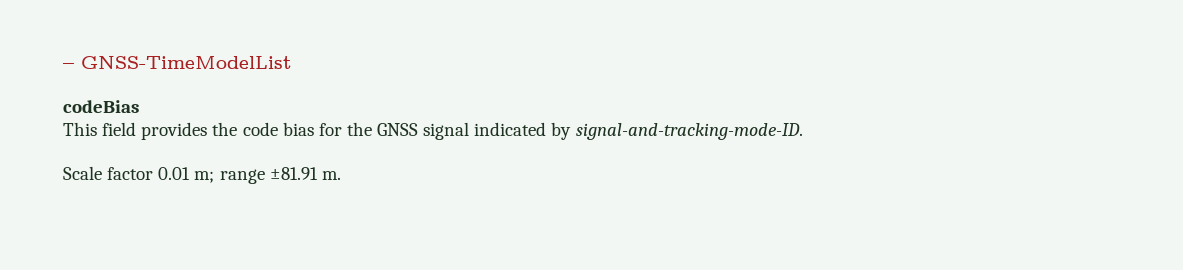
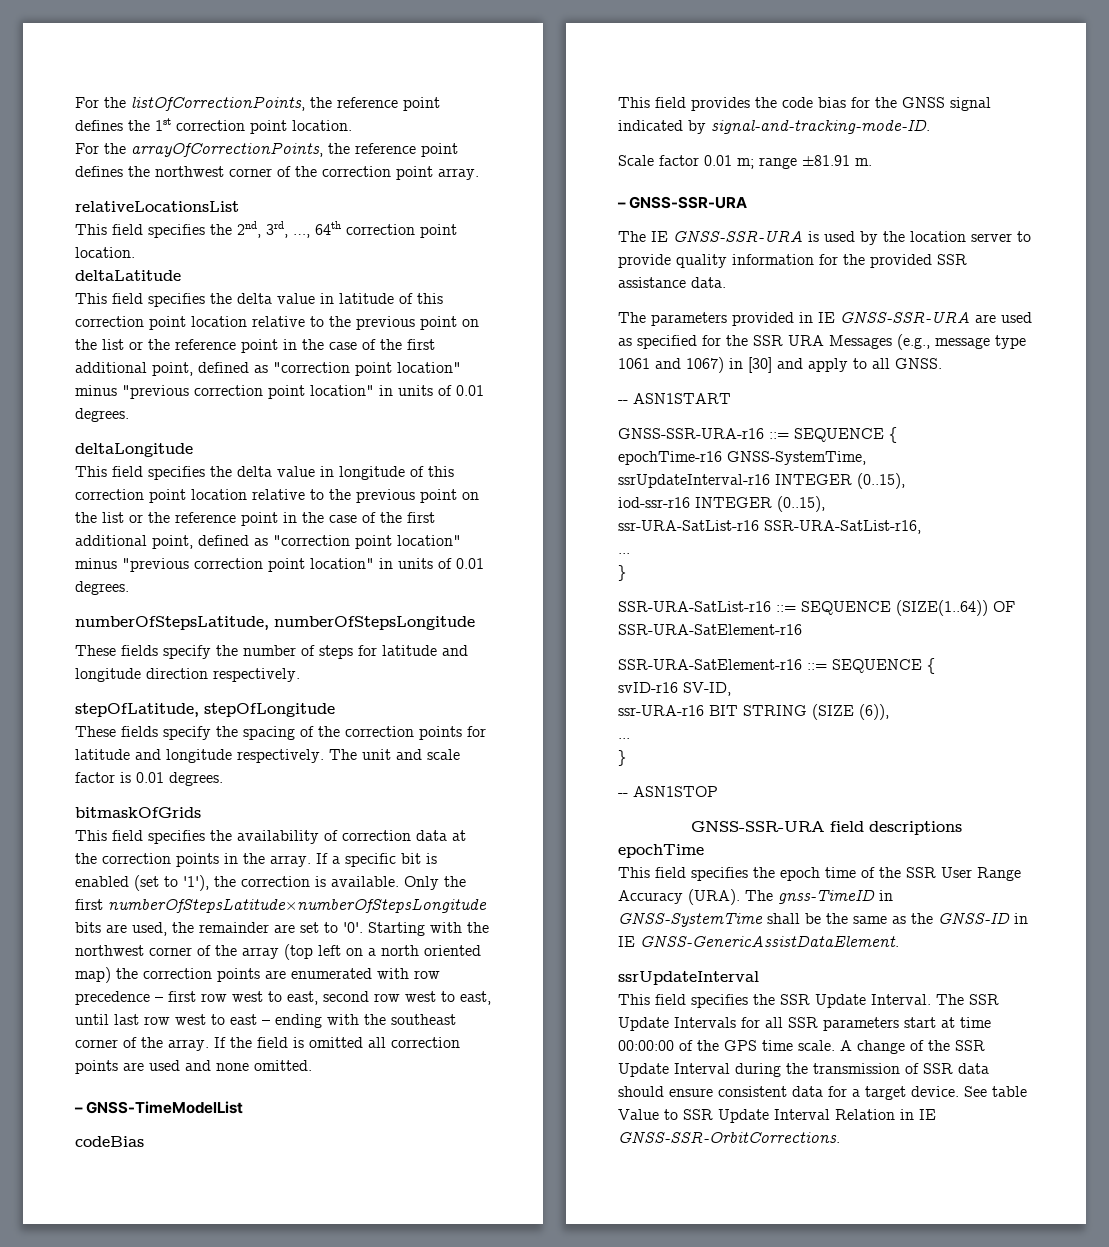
+ For the listOfCorrectionPoints, the reference point defines the 1st correction point location.
+ For the arrayOfCorrectionPoints, the reference point defines the northwest corner of the correction point array.
+ relativeLocationsList
+ This field specifies the 2nd, 3rd, …, 64th correction point location.
+ deltaLatitude
+ This field specifies the delta value in latitude of this correction point location relative to the previous point on the list or the reference point in the case of the first additional point, defined as "correction point location" minus "previous correction point location" in units of 0.01 degrees.
+ deltaLongitude
+ This field specifies the delta value in longitude of this correction point location relative to the previous point on the list or the reference point in the case of the first additional point, defined as "correction point location" minus "previous correction point location" in units of 0.01 degrees.
+ numberOfStepsLatitude, numberOfStepsLongitude
+ These fields specify the number of steps for latitude and longitude direction respectively.
+ stepOfLatitude, stepOfLongitude
+ These fields specify the spacing of the correction points for latitude and longitude respectively. The unit and scale factor is 0.01 degrees.
+ bitmaskOfGrids
+ This field specifies the availability of correction data at the correction points in the array. If a specific bit is enabled (set to '1'), the correction is available. Only the first numberOfStepsLatitude×numberOfStepsLongitude bits are used, the remainder are set to '0'. Starting with the northwest corner of the array (top left on a north oriented map) the correction points are enumerated with row precedence – first row west to east, second row west to east, until last row west to east – ending with the southeast corner of the array. If the field is omitted all correction points are used and none omitted.
+ – GNSS-SSR-URA
+ The IE GNSS-SSR-URA is used by the location server to provide quality information for the provided SSR assistance data.
+ The parameters provided in IE GNSS-SSR-URA are used as specified for the SSR URA Messages (e.g., message type 1061 and 1067) in [30] and apply to all GNSS.
+ -- ASN1START
+ GNSS-SSR-URA-r16 ::= SEQUENCE {
+ epochTime-r16 GNSS-SystemTime,
+ ssrUpdateInterval-r16 INTEGER (0..15),
+ iod-ssr-r16 INTEGER (0..15),
+ ssr-URA-SatList-r16 SSR-URA-SatList-r16,
+ ...
+ }
+ SSR-URA-SatList-r16 ::= SEQUENCE (SIZE(1..64)) OF SSR-URA-SatElement-r16
+ SSR-URA-SatElement-r16 ::= SEQUENCE {
+ svID-r16 SV-ID,
+ ssr-URA-r16 BIT STRING (SIZE (6)),
+ ...
+ }
+ -- ASN1STOP
+ GNSS-SSR-URA field descriptions
+ epochTime
+ This field specifies the epoch time of the SSR User Range Accuracy (URA). The gnss-TimeID in GNSS-SystemTime shall be the same as the GNSS-ID in IE GNSS-GenericAssistDataElement.
+ ssrUpdateInterval
+ This field specifies the SSR Update Interval. The SSR Update Intervals for all SSR parameters start at time 00:00:00 of the GPS time scale. A change of the SSR Update Interval during the transmission of SSR data should ensure consistent data for a target device. See table Value to SSR Update Interval Relation in IE GNSS-SSR-OrbitCorrections.

